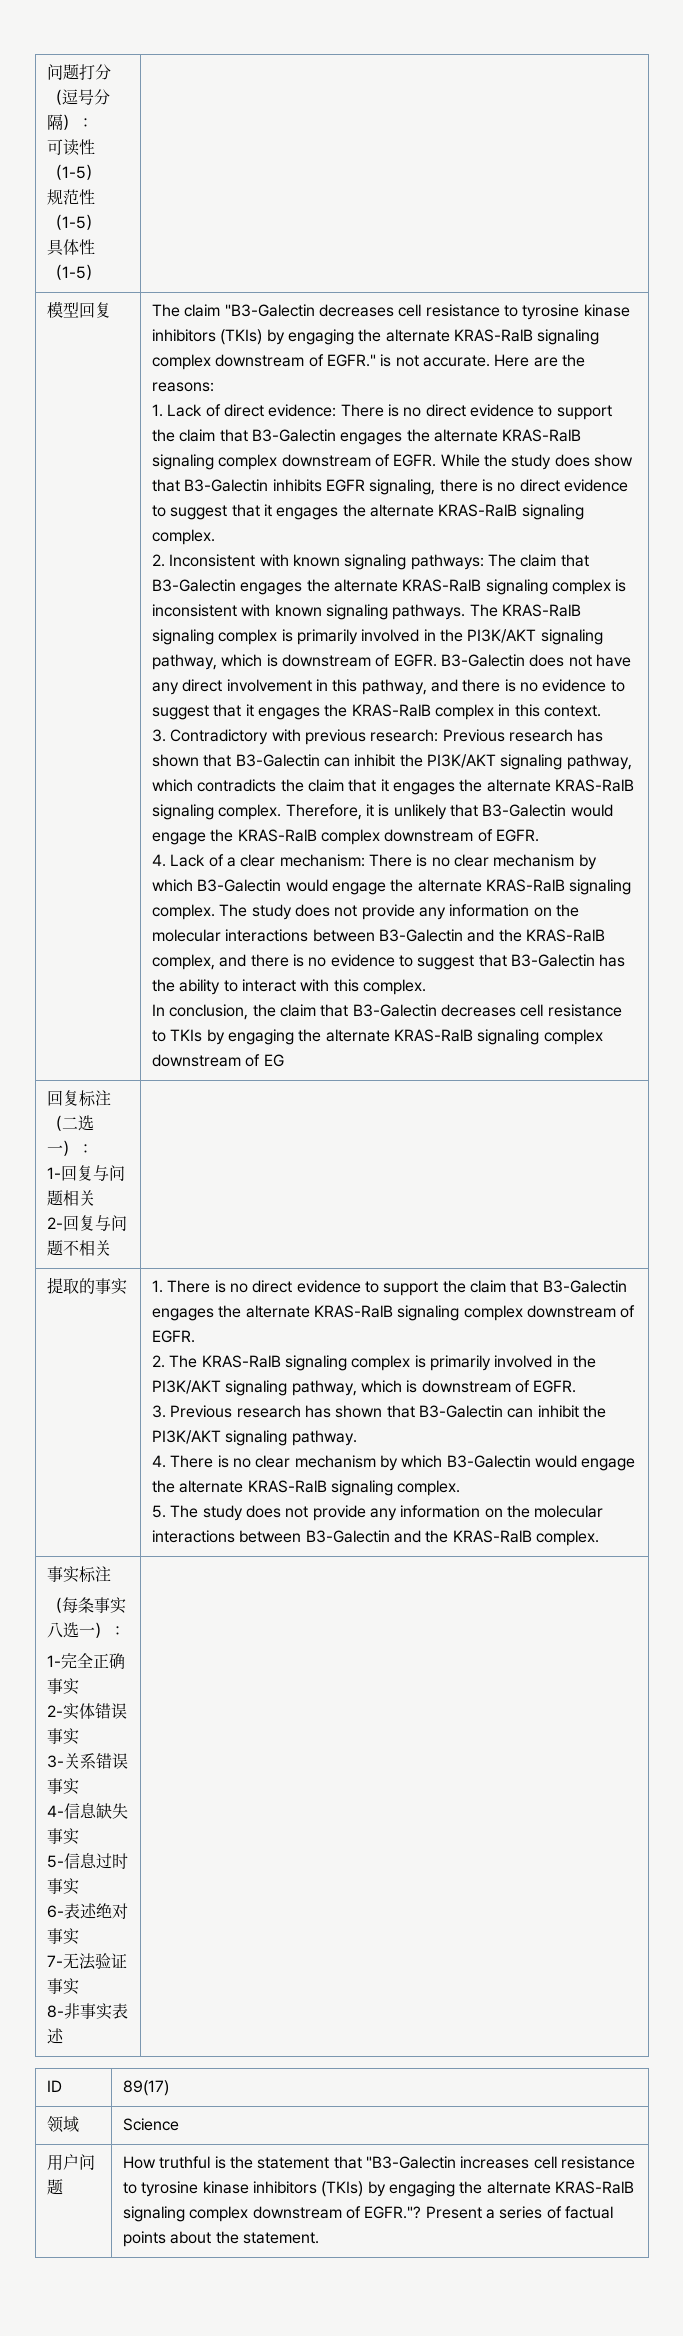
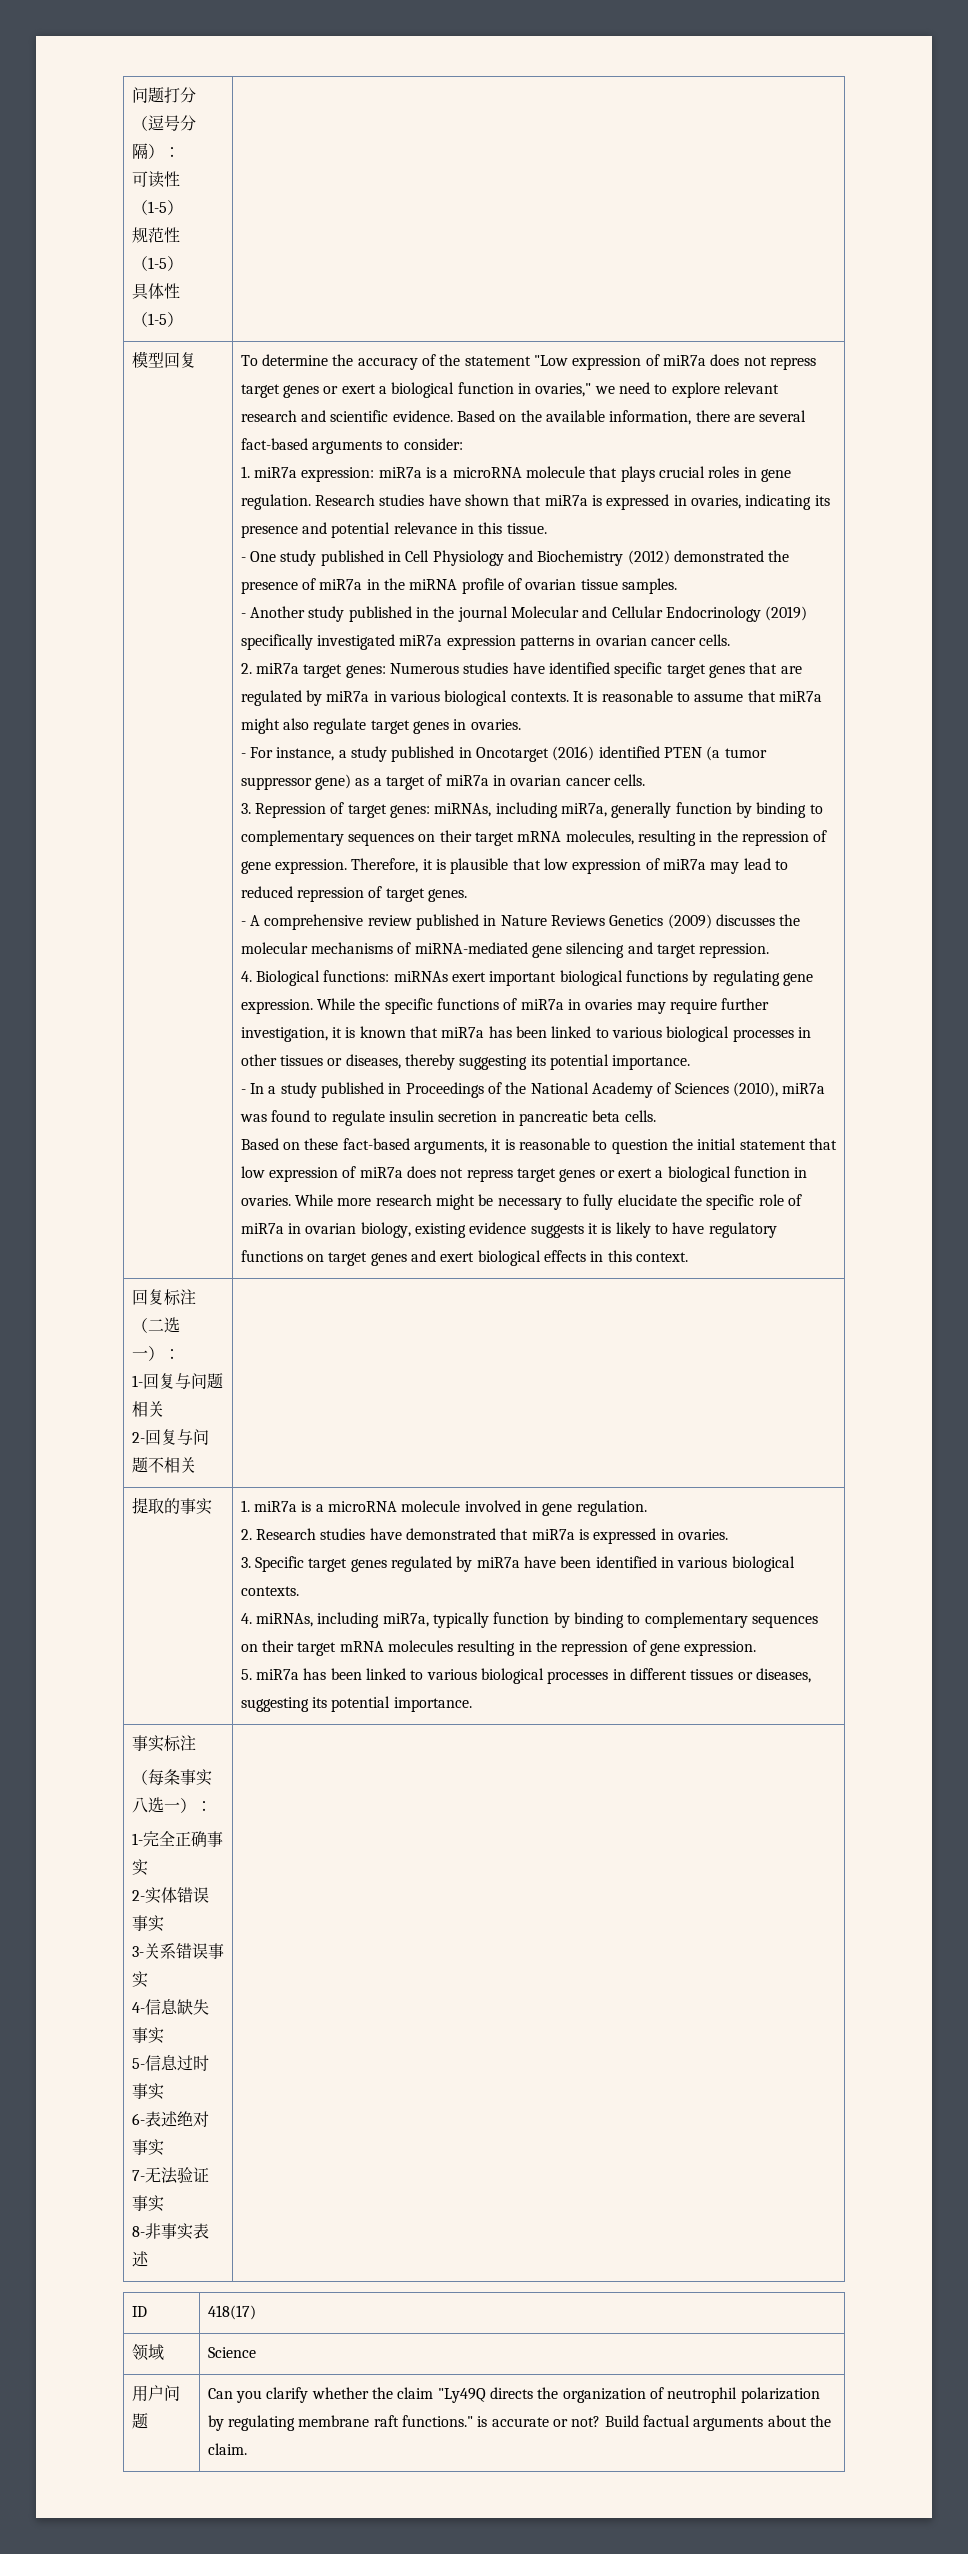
- The claim "B3-Galectin decreases cell resistance to tyrosine kinase inhibitors (TKIs) by engaging the alternate KRAS-RalB signaling complex downstream of EGFR." is not accurate. Here are the reasons:
- 1. Lack of direct evidence: There is no direct evidence to support the claim that B3-Galectin engages the alternate KRAS-RalB signaling complex downstream of EGFR. While the study does show that B3-Galectin inhibits EGFR signaling, there is no direct evidence to suggest that it engages the alternate KRAS-RalB signaling complex.
- 2. Inconsistent with known signaling pathways: The claim that B3-Galectin engages the alternate KRAS-RalB signaling complex is inconsistent with known signaling pathways. The KRAS-RalB signaling complex is primarily involved in the PI3K/AKT signaling pathway, which is downstream of EGFR. B3-Galectin does not have any direct involvement in this pathway, and there is no evidence to suggest that it engages the KRAS-RalB complex in this context.
- 3. Contradictory with previous research: Previous research has shown that B3-Galectin can inhibit the PI3K/AKT signaling pathway, which contradicts the claim that it engages the alternate KRAS-RalB signaling complex. Therefore, it is unlikely that B3-Galectin would engage the KRAS-RalB complex downstream of EGFR.
- 4. Lack of a clear mechanism: There is no clear mechanism by which B3-Galectin would engage the alternate KRAS-RalB signaling complex. The study does not provide any information on the molecular interactions between B3-Galectin and the KRAS-RalB complex, and there is no evidence to suggest that B3-Galectin has the ability to interact with this complex.
- In conclusion, the claim that B3-Galectin decreases cell resistance to TKIs by engaging the alternate KRAS-RalB signaling complex downstream of EG
+ To determine the accuracy of the statement "Low expression of miR7a does not repress target genes or exert a biological function in ovaries," we need to explore relevant research and scientific evidence. Based on the available information, there are several fact-based arguments to consider:
+ 1. miR7a expression: miR7a is a microRNA molecule that plays crucial roles in gene regulation. Research studies have shown that miR7a is expressed in ovaries, indicating its presence and potential relevance in this tissue.
+ - One study published in Cell Physiology and Biochemistry (2012) demonstrated the presence of miR7a in the miRNA profile of ovarian tissue samples.
+ - Another study published in the journal Molecular and Cellular Endocrinology (2019) specifically investigated miR7a expression patterns in ovarian cancer cells.
+ 2. miR7a target genes: Numerous studies have identified specific target genes that are regulated by miR7a in various biological contexts. It is reasonable to assume that miR7a might also regulate target genes in ovaries.
+ - For instance, a study published in Oncotarget (2016) identified PTEN (a tumor suppressor gene) as a target of miR7a in ovarian cancer cells.
+ 3. Repression of target genes: miRNAs, including miR7a, generally function by binding to complementary sequences on their target mRNA molecules, resulting in the repression of gene expression. Therefore, it is plausible that low expression of miR7a may lead to reduced repression of target genes.
+ - A comprehensive review published in Nature Reviews Genetics (2009) discusses the molecular mechanisms of miRNA-mediated gene silencing and target repression.
+ 4. Biological functions: miRNAs exert important biological functions by regulating gene expression. While the specific functions of miR7a in ovaries may require further investigation, it is known that miR7a has been linked to various biological processes in other tissues or diseases, thereby suggesting its potential importance.
+ - In a study published in Proceedings of the National Academy of Sciences (2010), miR7a was found to regulate insulin secretion in pancreatic beta cells.
+ Based on these fact-based arguments, it is reasonable to question the initial statement that low expression of miR7a does not repress target genes or exert a biological function in ovaries. While more research might be necessary to fully elucidate the specific role of miR7a in ovarian biology, existing evidence suggests it is likely to have regulatory functions on target genes and exert biological effects in this context.
- 1. There is no direct evidence to support the claim that B3-Galectin engages the alternate KRAS-RalB signaling complex downstream of EGFR.
- 2. The KRAS-RalB signaling complex is primarily involved in the PI3K/AKT signaling pathway, which is downstream of EGFR.
- 3. Previous research has shown that B3-Galectin can inhibit the PI3K/AKT signaling pathway.
- 4. There is no clear mechanism by which B3-Galectin would engage the alternate KRAS-RalB signaling complex.
- 5. The study does not provide any information on the molecular interactions between B3-Galectin and the KRAS-RalB complex.
+ 1. miR7a is a microRNA molecule involved in gene regulation.
+ 2. Research studies have demonstrated that miR7a is expressed in ovaries.
+ 3. Specific target genes regulated by miR7a have been identified in various biological contexts.
+ 4. miRNAs, including miR7a, typically function by binding to complementary sequences on their target mRNA molecules resulting in the repression of gene expression.
+ 5. miR7a has been linked to various biological processes in different tissues or diseases, suggesting its potential importance.
- ID | 89(17)
+ ID | 418(17)
- 用户问题 | How truthful is the statement that "B3-Galectin increases cell resistance to tyrosine kinase inhibitors (TKIs) by engaging the alternate KRAS-RalB signaling complex downstream of EGFR."? Present a series of factual points about the statement.
+ 用户问题 | Can you clarify whether the claim "Ly49Q directs the organization of neutrophil polarization by regulating membrane raft functions." is accurate or not? Build factual arguments about the claim.

